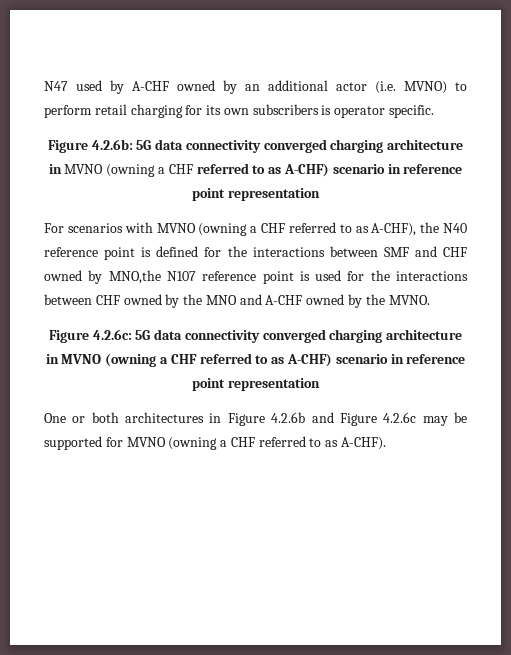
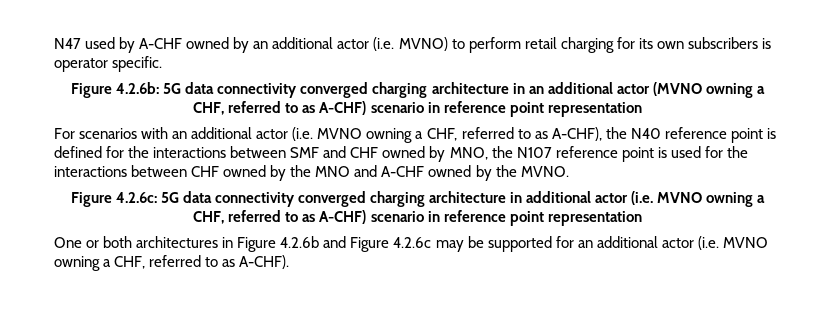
- Figure 4.2.6b: 5G data connectivity converged charging architecture in MVNO (owning a CHF referred to as A-CHF) scenario in reference point representation
+ Figure 4.2.6b: 5G data connectivity converged charging architecture in an additional actor (MVNO owning a CHF, referred to as A-CHF) scenario in reference point representation
- For scenarios with MVNO (owning a CHF referred to as A-CHF), the N40 reference point is defined for the interactions between SMF and CHF owned by MNO,the N107 reference point is used for the interactions between CHF owned by the MNO and A-CHF owned by the MVNO.
+ For scenarios with an additional actor (i.e. MVNO owning a CHF, referred to as A-CHF), the N40 reference point is defined for the interactions between SMF and CHF owned by MNO, the N107 reference point is used for the interactions between CHF owned by the MNO and A-CHF owned by the MVNO.
- Figure 4.2.6c: 5G data connectivity converged charging architecture in MVNO (owning a CHF referred to as A-CHF) scenario in reference point representation
+ Figure 4.2.6c: 5G data connectivity converged charging architecture in additional actor (i.e. MVNO owning a CHF, referred to as A-CHF) scenario in reference point representation
- One or both architectures in Figure 4.2.6b and Figure 4.2.6c may be supported for MVNO (owning a CHF referred to as A-CHF).
+ One or both architectures in Figure 4.2.6b and Figure 4.2.6c may be supported for an additional actor (i.e. MVNO owning a CHF, referred to as A-CHF).

